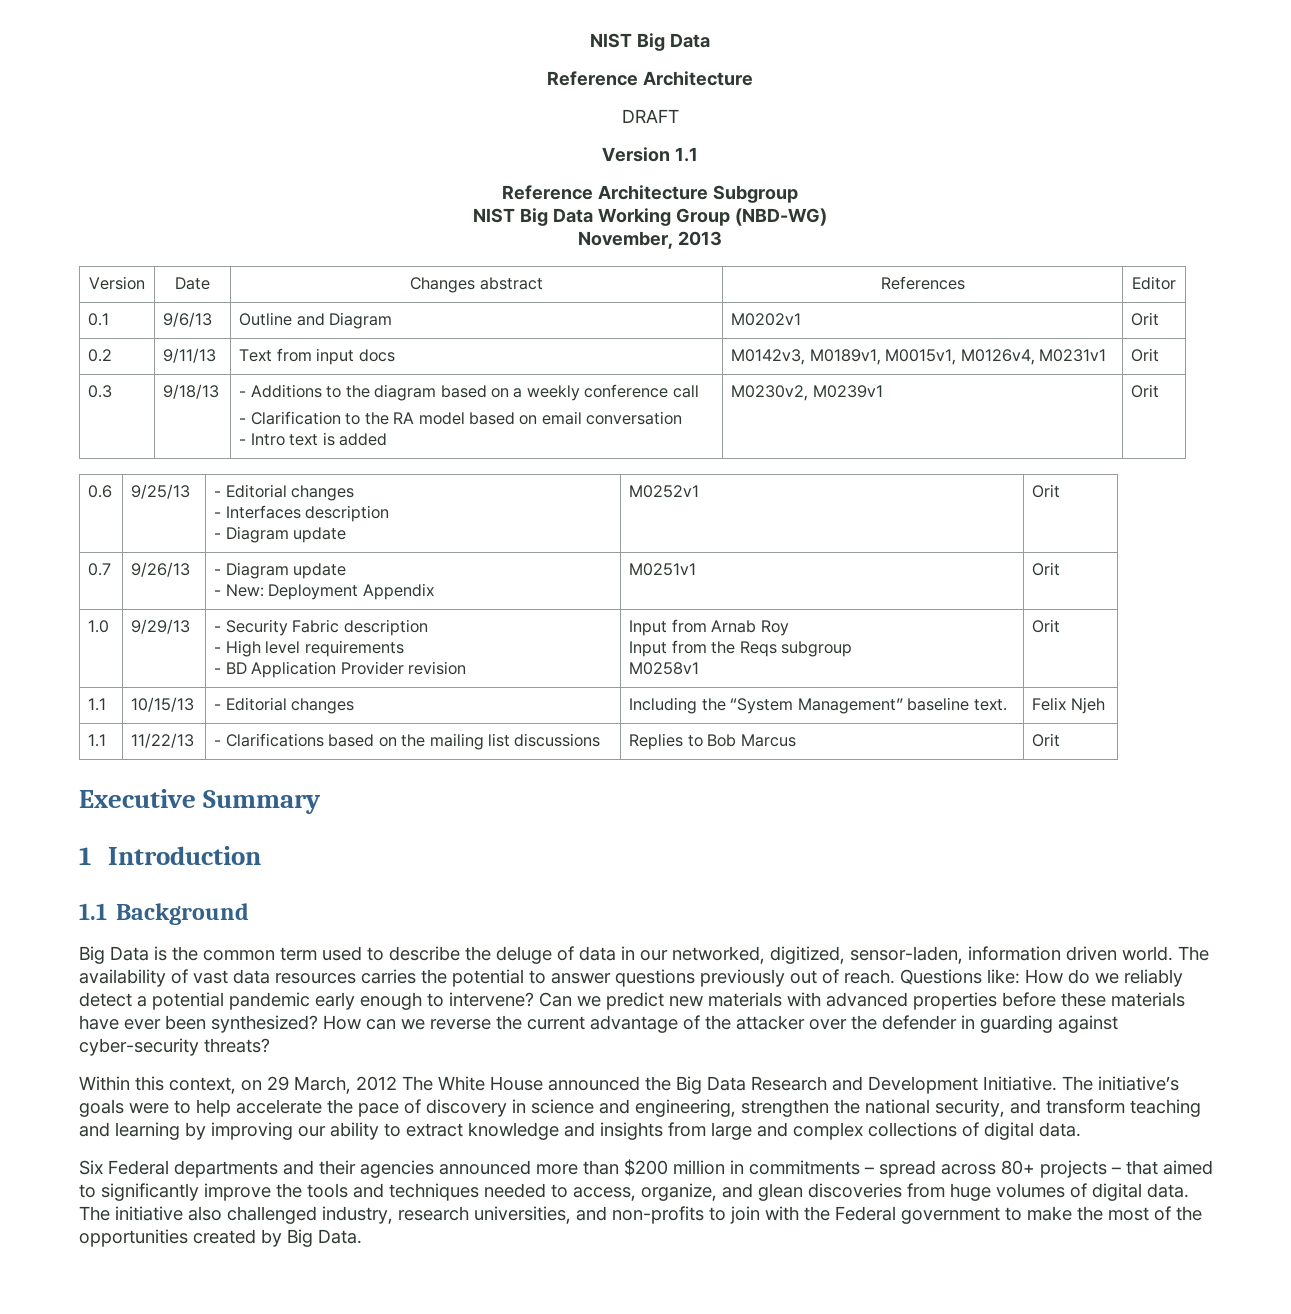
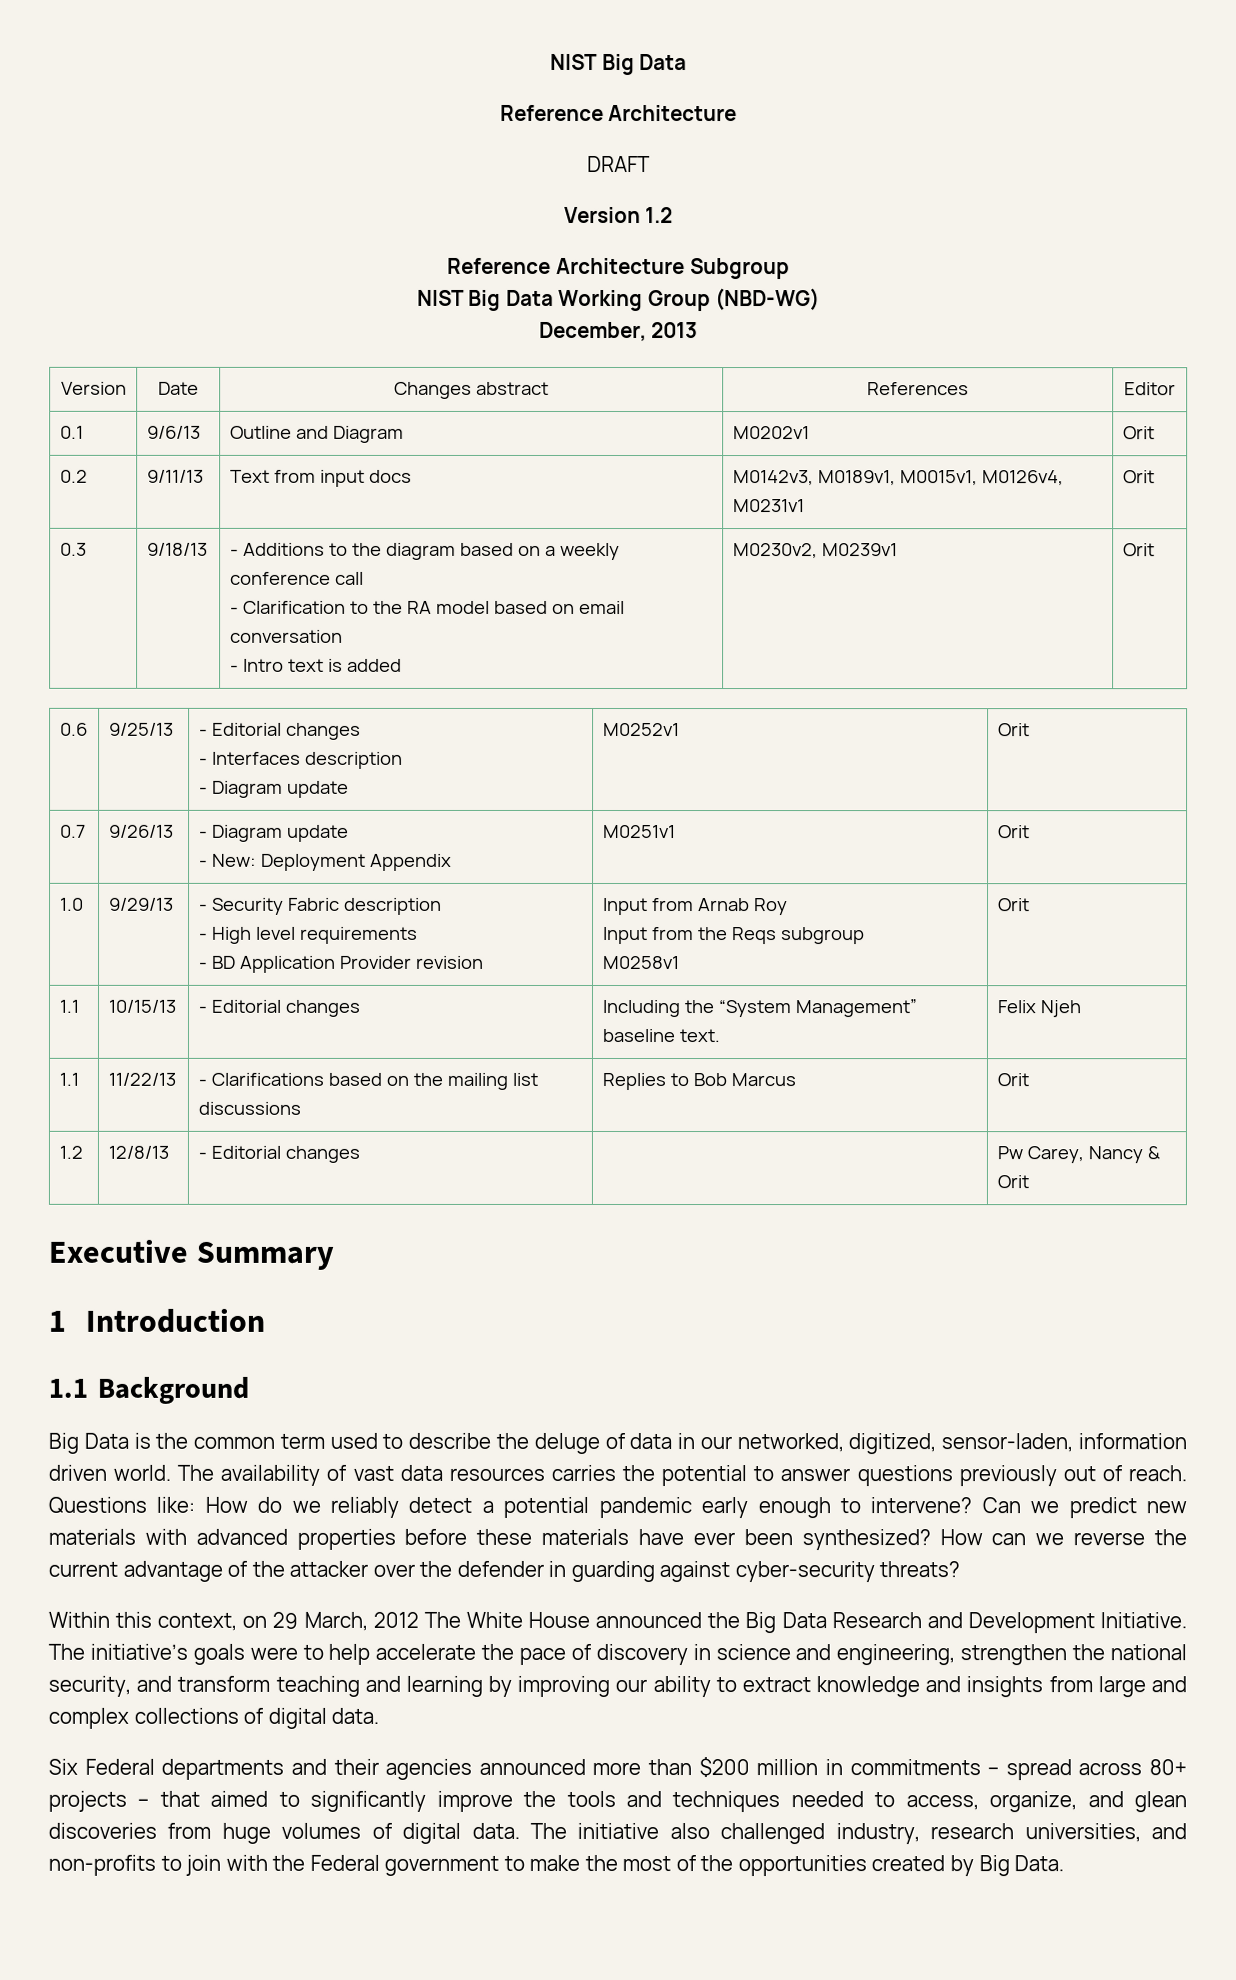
- Version 1.1
+ Version 1.2
- November, 2013
+ December, 2013
+ 1.2 | 12/8/13 | - Editorial changes | | Pw Carey, Nancy & Orit

